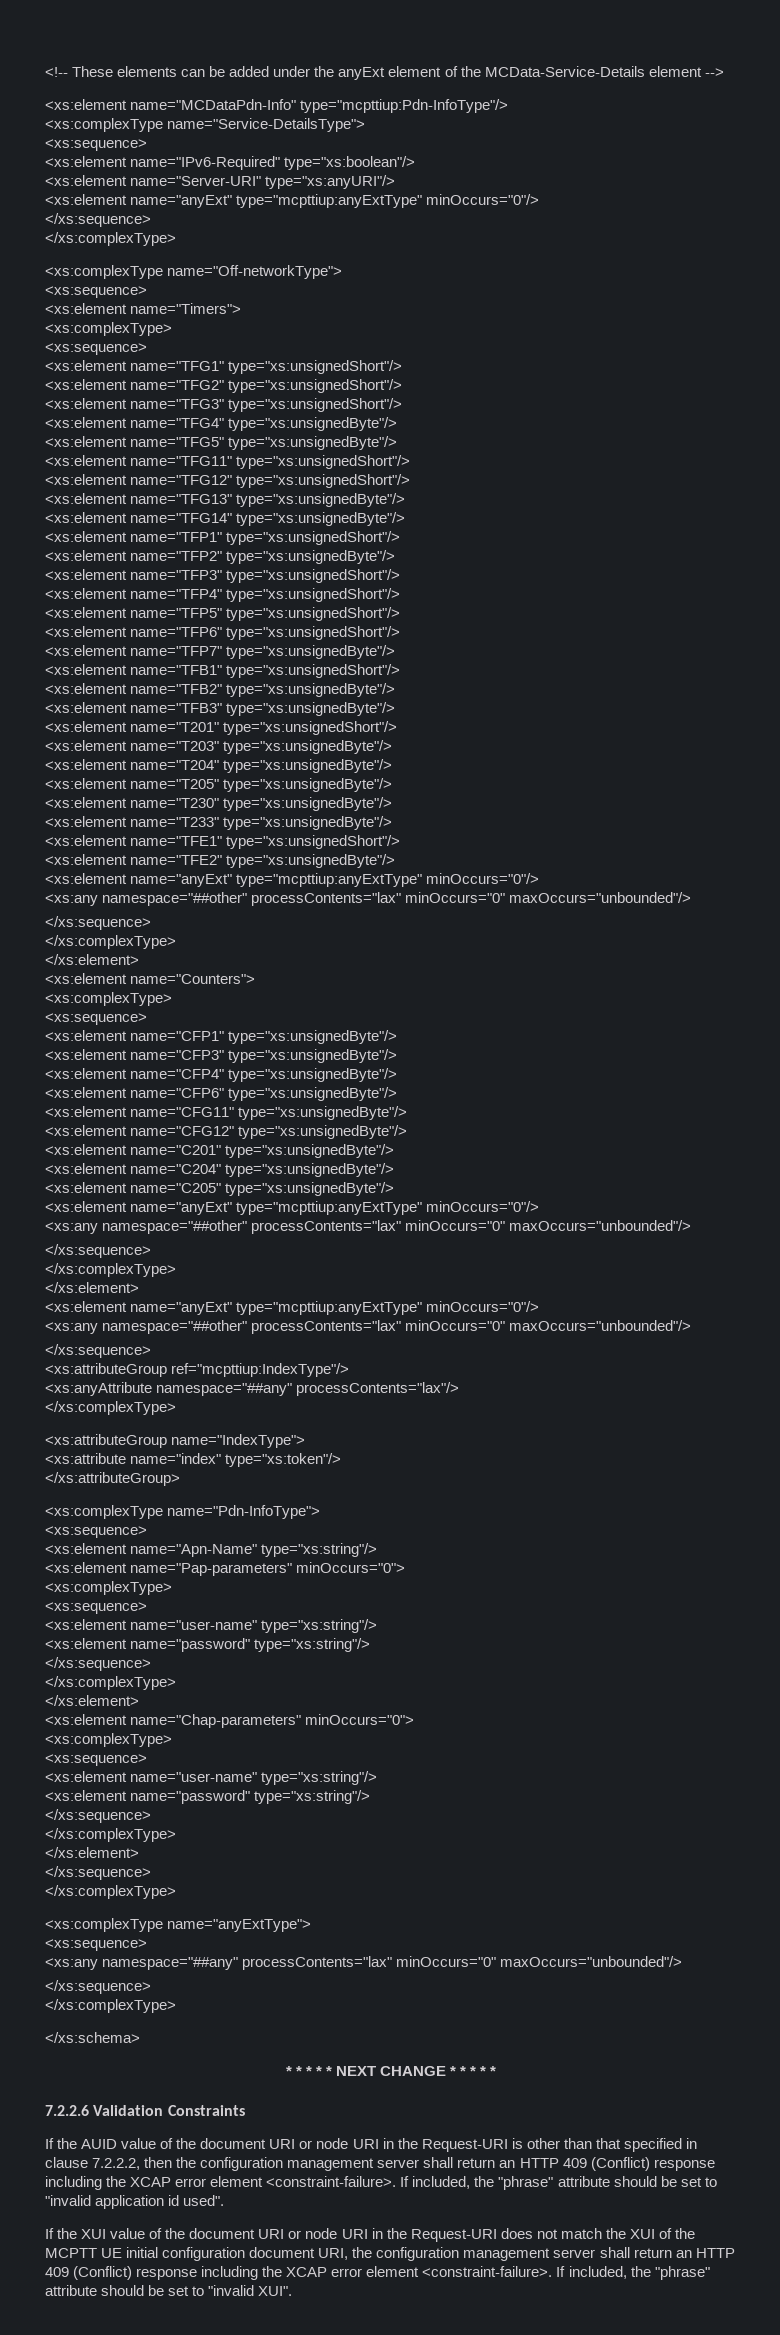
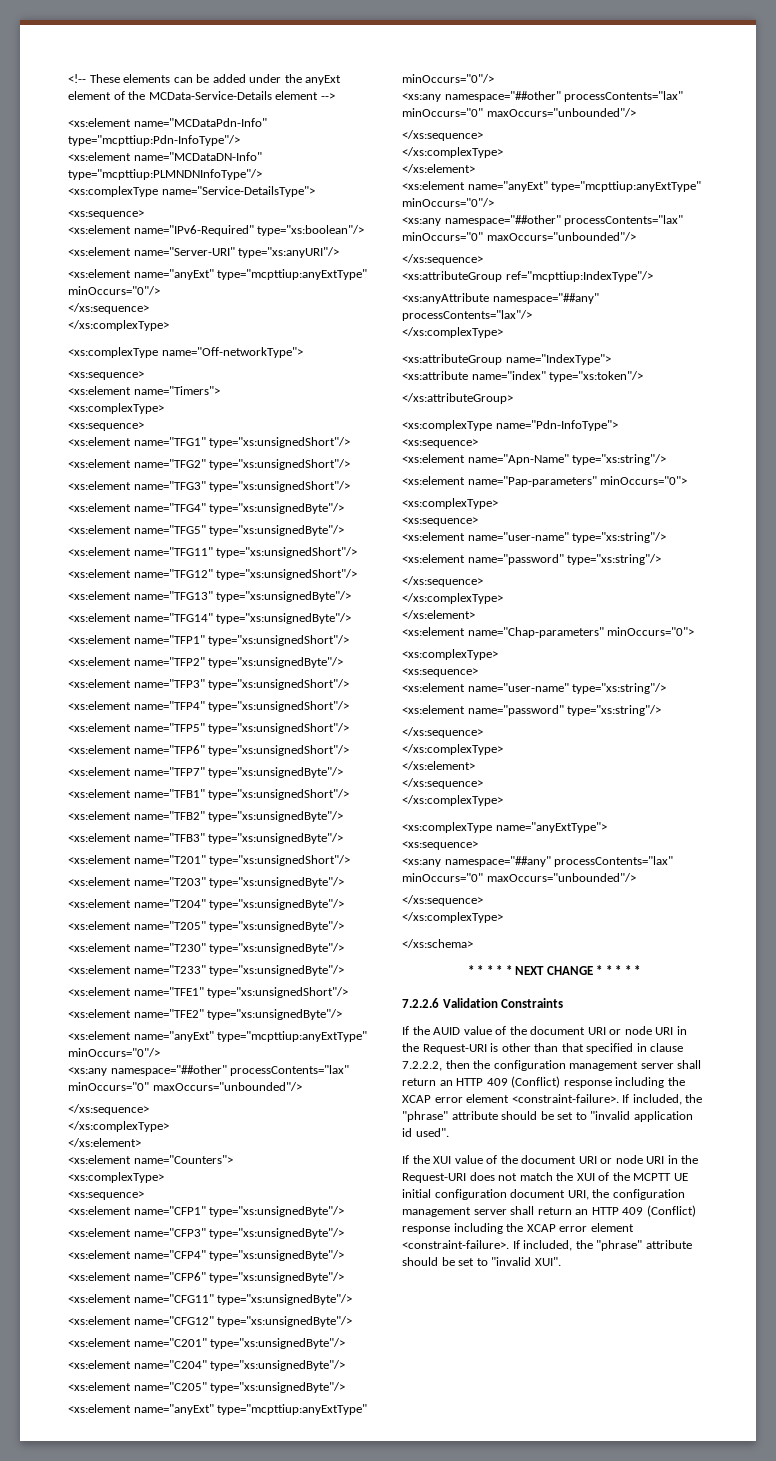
+ <xs:element name="MCDataDN-Info" type="mcpttiup:PLMNDNInfoType"/>

